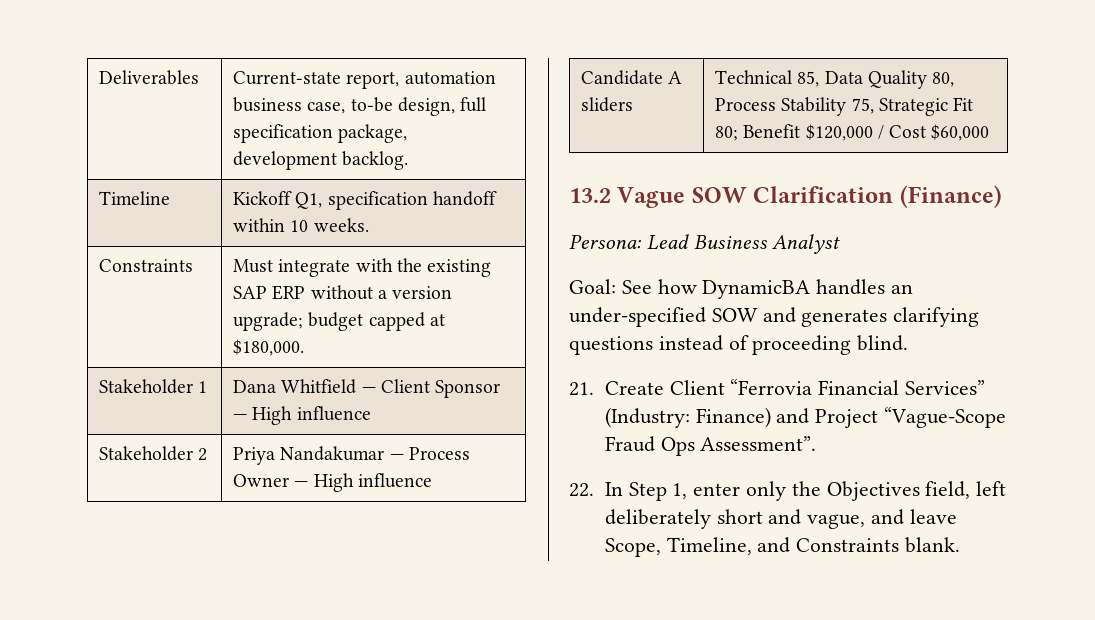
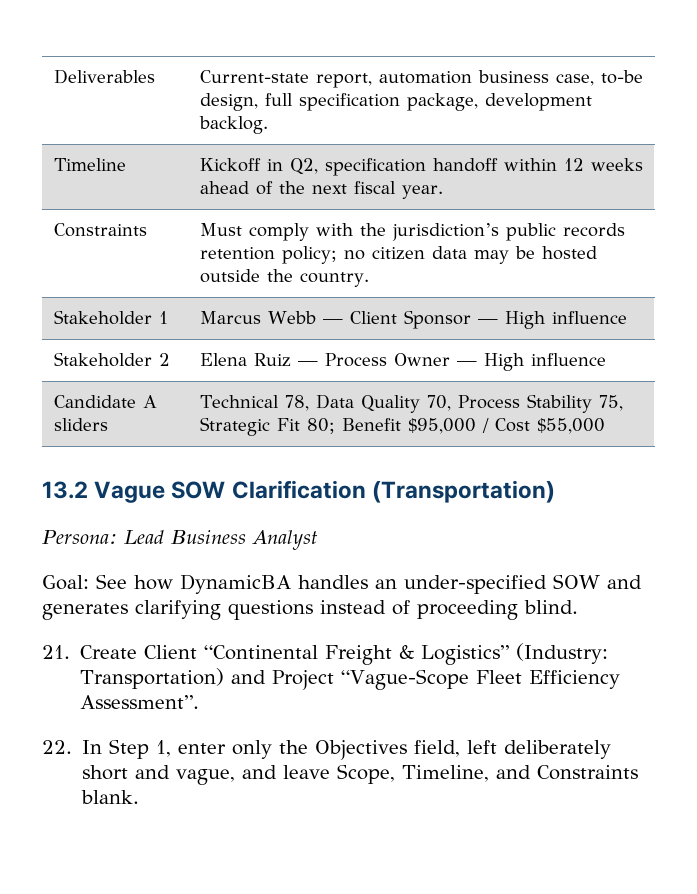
- Timeline | Kickoff Q1, specification handoff within 10 weeks.
+ Timeline | Kickoff in Q2, specification handoff within 12 weeks ahead of the next fiscal year.
- Constraints | Must integrate with the existing SAP ERP without a version upgrade; budget capped at $180,000.
+ Constraints | Must comply with the jurisdiction’s public records retention policy; no citizen data may be hosted outside the country.
- Stakeholder 1 | Dana Whitfield — Client Sponsor — High influence
+ Stakeholder 1 | Marcus Webb — Client Sponsor — High influence
- Stakeholder 2 | Priya Nandakumar — Process Owner — High influence
+ Stakeholder 2 | Elena Ruiz — Process Owner — High influence
- Candidate A sliders | Technical 85, Data Quality 80, Process Stability 75, Strategic Fit 80; Benefit $120,000 / Cost $60,000
+ Candidate A sliders | Technical 78, Data Quality 70, Process Stability 75, Strategic Fit 80; Benefit $95,000 / Cost $55,000
- 13.2 Vague SOW Clarification (Finance)
+ 13.2 Vague SOW Clarification (Transportation)
- 21. Create Client “Ferrovia Financial Services” (Industry: Finance) and Project “Vague-Scope Fraud Ops Assessment”.
+ 21. Create Client “Continental Freight & Logistics” (Industry: Transportation) and Project “Vague-Scope Fleet Efficiency Assessment”.

